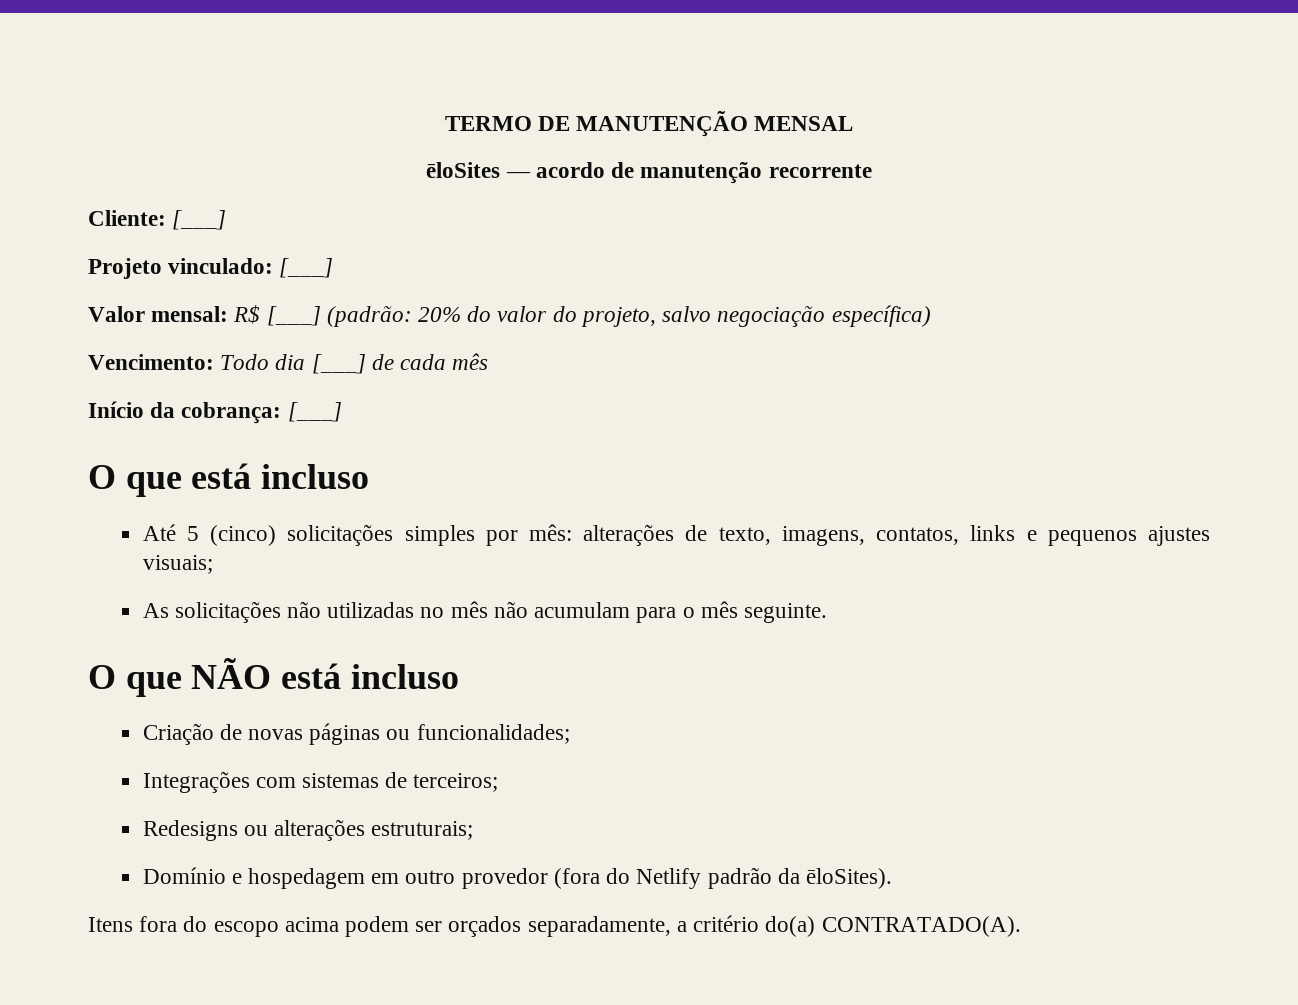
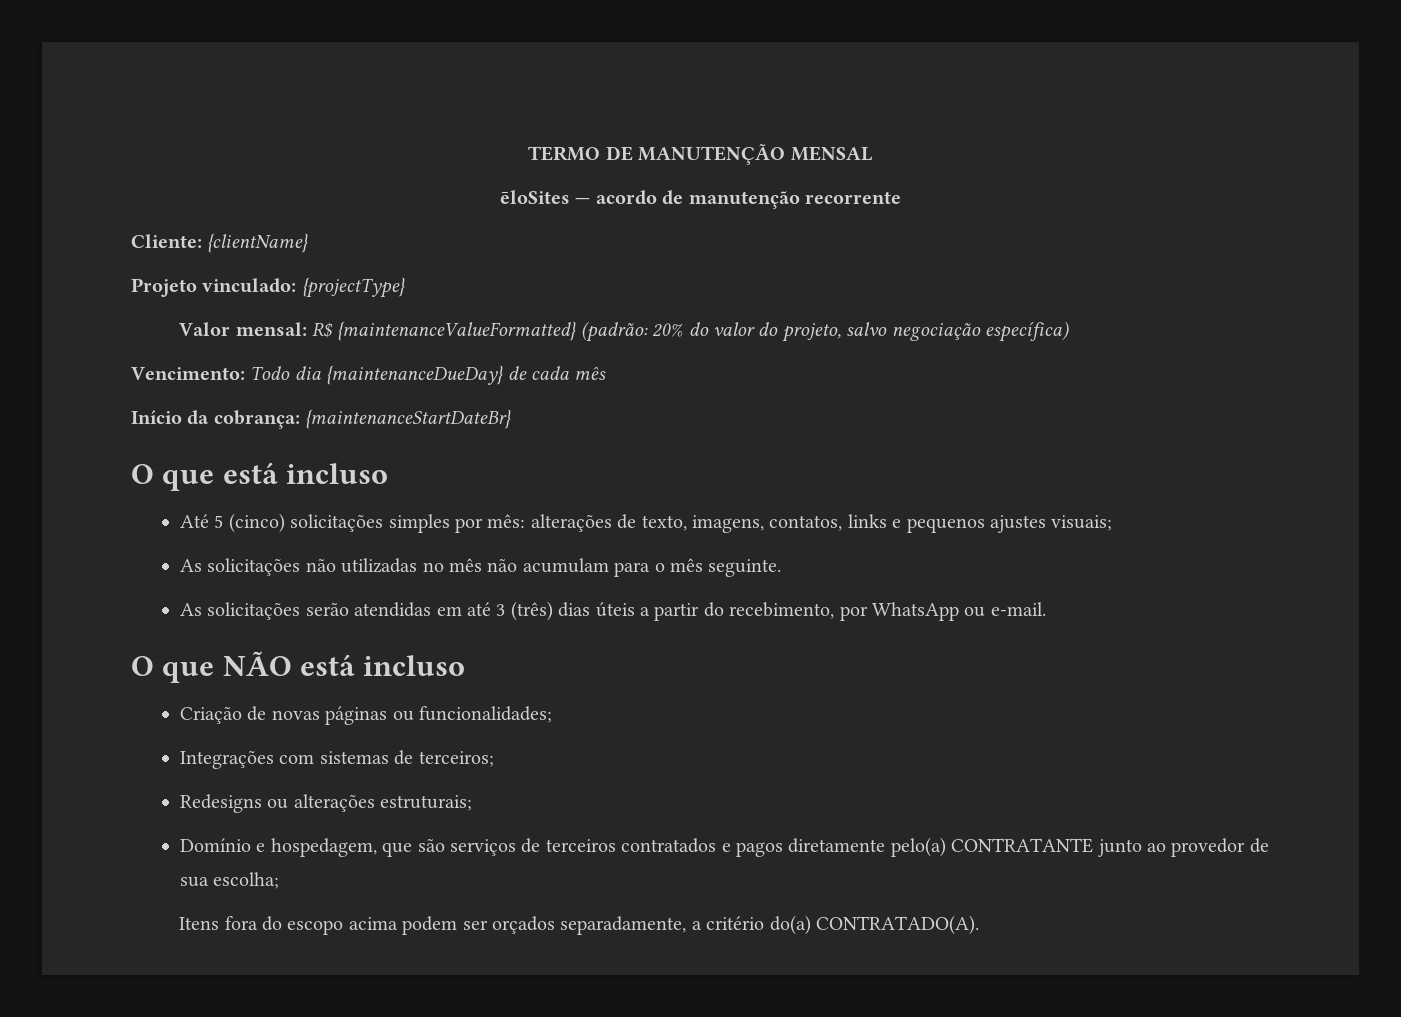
- Cliente: [___]
+ Cliente: {clientName}
- Projeto vinculado: [___]
+ Projeto vinculado: {projectType}
- Valor mensal: R$ [___] (padrão: 20% do valor do projeto, salvo negociação específica)
+ Valor mensal: R$ {maintenanceValueFormatted} (padrão: 20% do valor do projeto, salvo negociação específica)
- Vencimento: Todo dia [___] de cada mês
+ Vencimento: Todo dia {maintenanceDueDay} de cada mês
- Início da cobrança: [___]
+ Início da cobrança: {maintenanceStartDateBr}
+ As solicitações serão atendidas em até 3 (três) dias úteis a partir do recebimento, por WhatsApp ou e-mail.
- Domínio e hospedagem em outro provedor (fora do Netlify padrão da ēloSites).
+ Domínio e hospedagem, que são serviços de terceiros contratados e pagos diretamente pelo(a) CONTRATANTE junto ao provedor de sua escolha;

